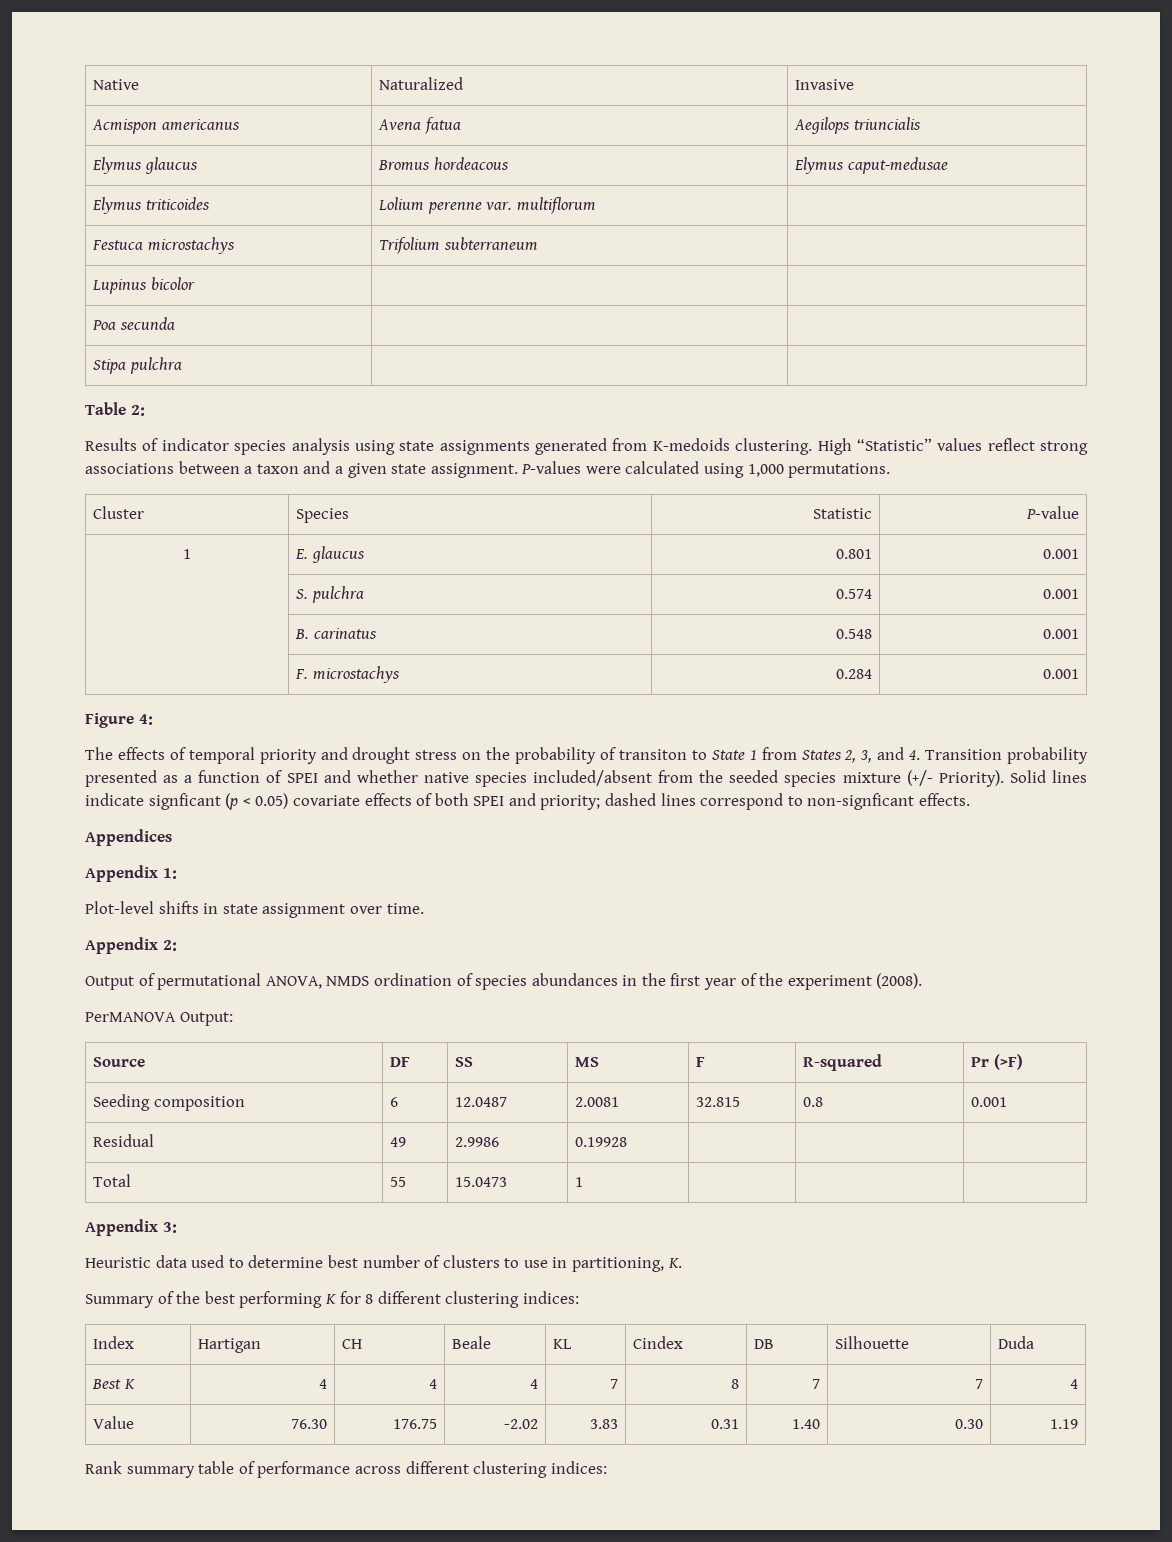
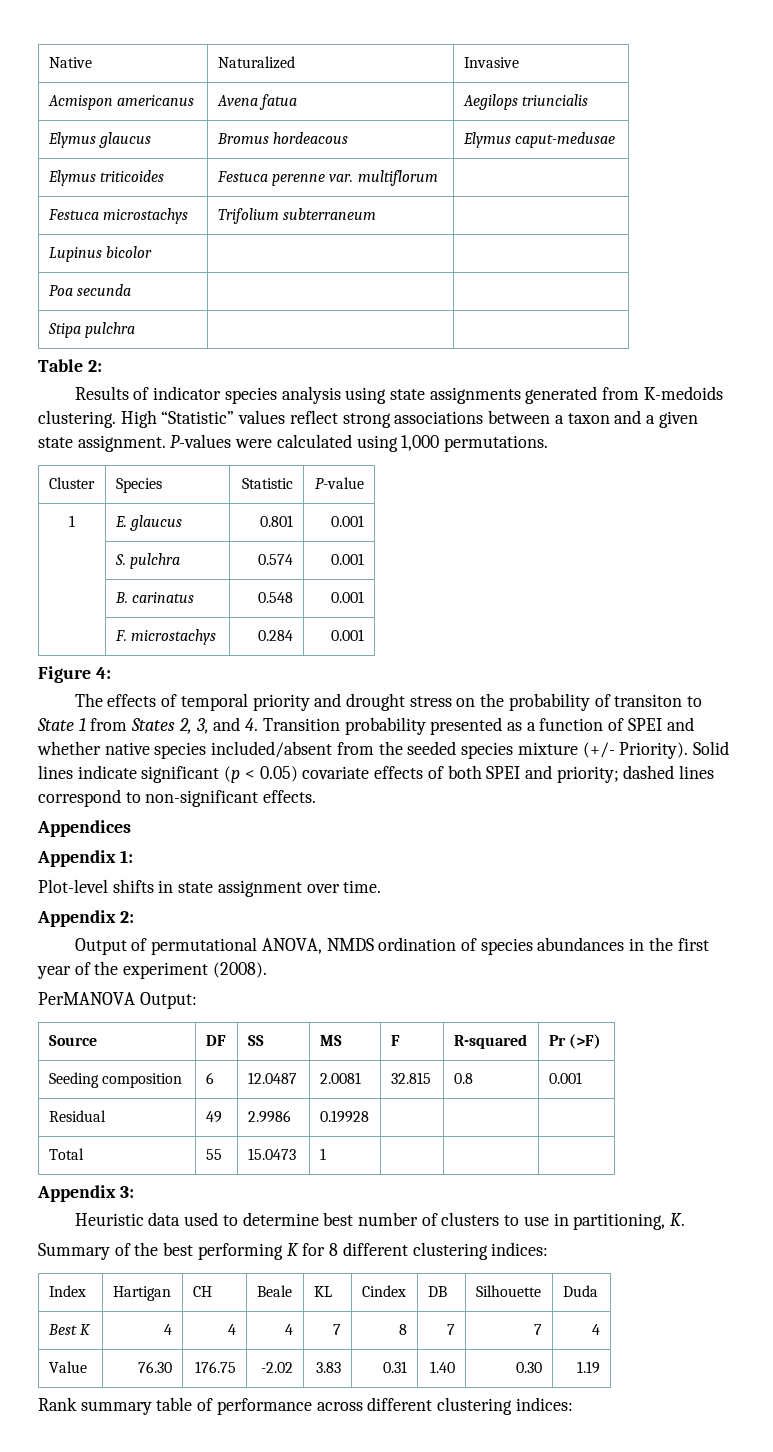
- Elymus triticoides | Lolium perenne var. multiflorum |
+ Elymus triticoides | Festuca perenne var. multiflorum |
- Solid lines indicate signficant (p < 0.05) covariate effects of both SPEI and priority; dashed lines correspond to non-signficant effects.
+ Solid lines indicate significant (p < 0.05) covariate effects of both SPEI and priority; dashed lines correspond to non-significant effects.

